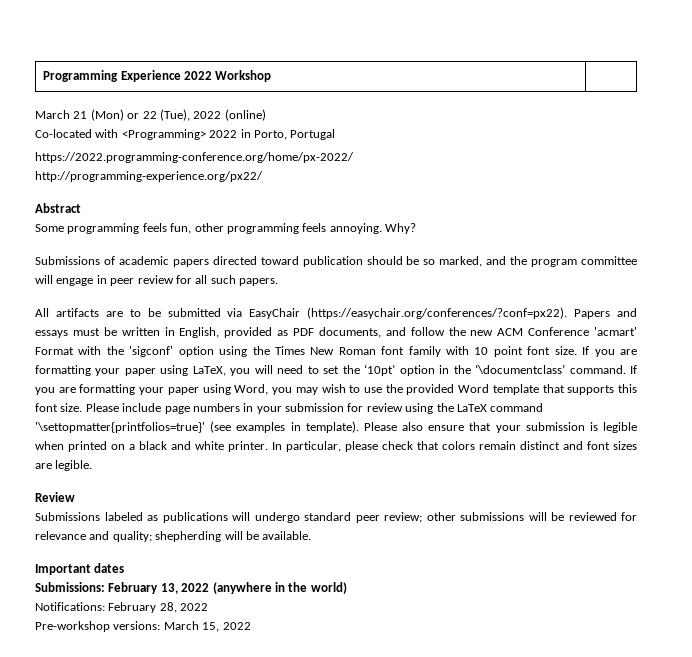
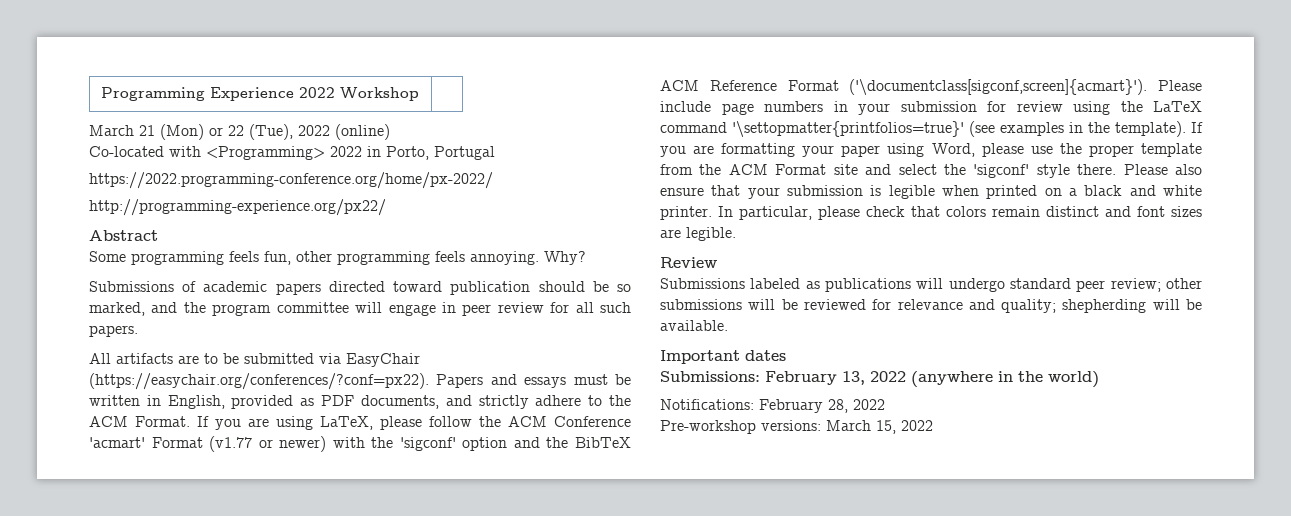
- All artifacts are to be submitted via EasyChair (https://easychair.org/conferences/?conf=px22). Papers and essays must be written in English, provided as PDF documents, and follow the new ACM Conference 'acmart' Format with the 'sigconf' option using the Times New Roman font family with 10 point font size. If you are formatting your paper using LaTeX, you will need to set the ‘10pt’ option in the ‘\documentclass’ command. If you are formatting your paper using Word, you may wish to use the provided Word template that supports this font size.
+ All artifacts are to be submitted via EasyChair (https://easychair.org/conferences/?conf=px22). Papers and essays must be written in English, provided as PDF documents, and strictly adhere to the ACM Format. If you are using LaTeX, please follow the ACM Conference 'acmart' Format (v1.77 or newer) with the 'sigconf' option and the BibTeX ACM Reference Format ('\documentclass[sigconf,screen]{acmart}').
- Please include page numbers in your submission for review using the LaTeX command '\settopmatter{printfolios=true}' (see examples in template).
+ Please include page numbers in your submission for review using the LaTeX command '\settopmatter{printfolios=true}' (see examples in the template). If you are formatting your paper using Word, please use the proper template from the ACM Format site and select the 'sigconf' style there.

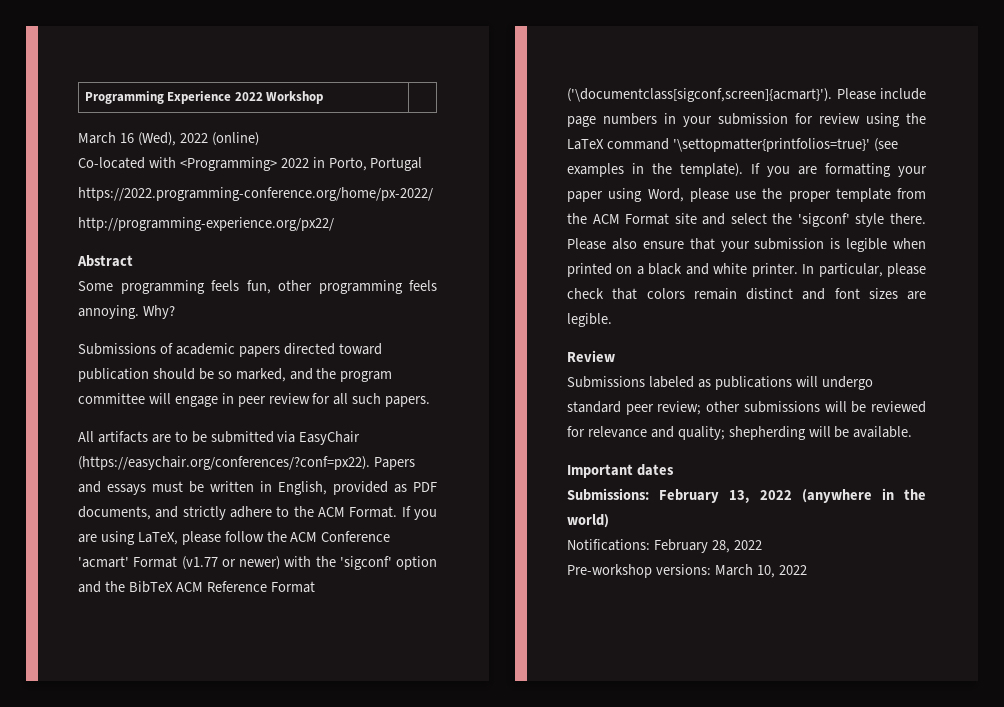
- March 21 (Mon) or 22 (Tue), 2022 (online)
+ March 16 (Wed), 2022 (online)
- Pre-workshop versions: March 15, 2022
+ Pre-workshop versions: March 10, 2022

